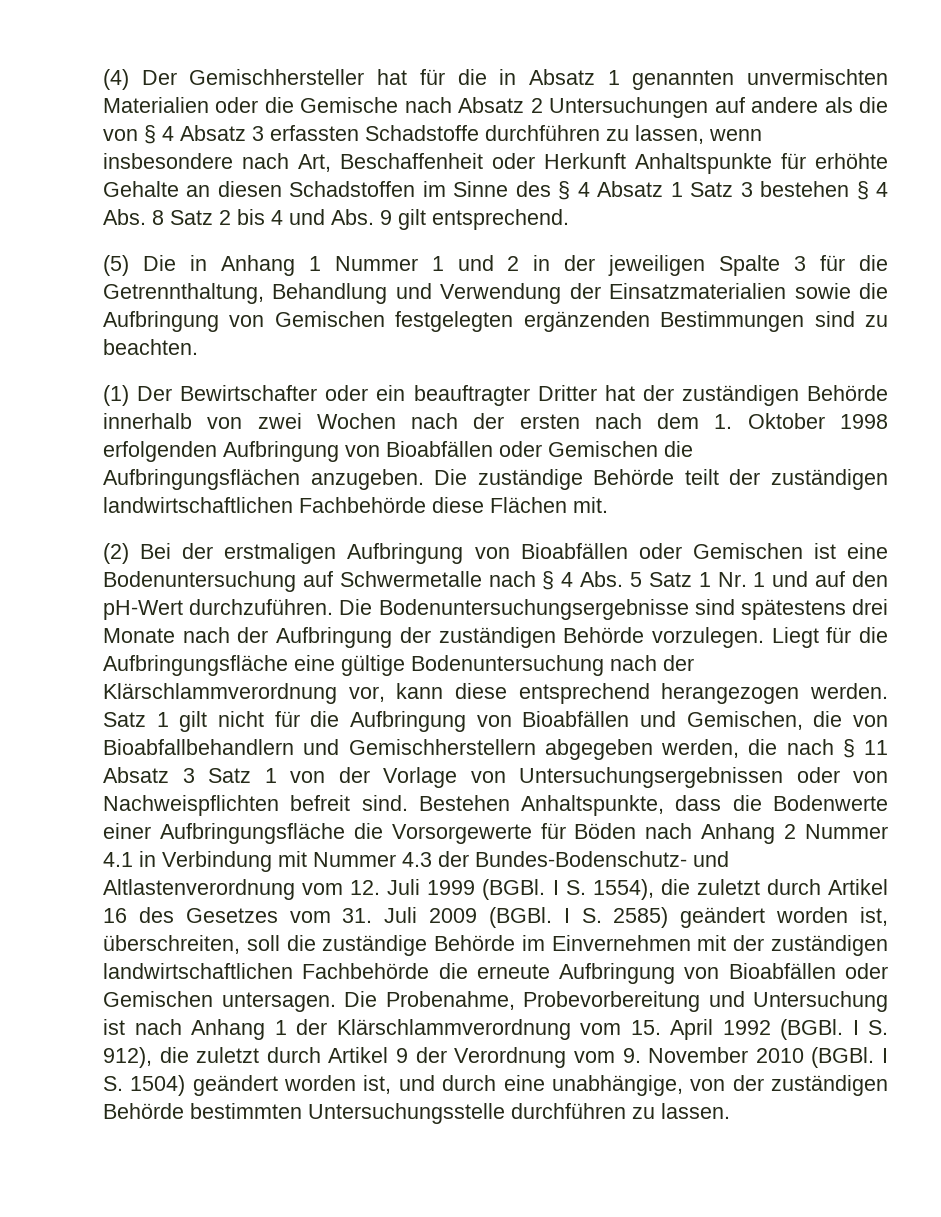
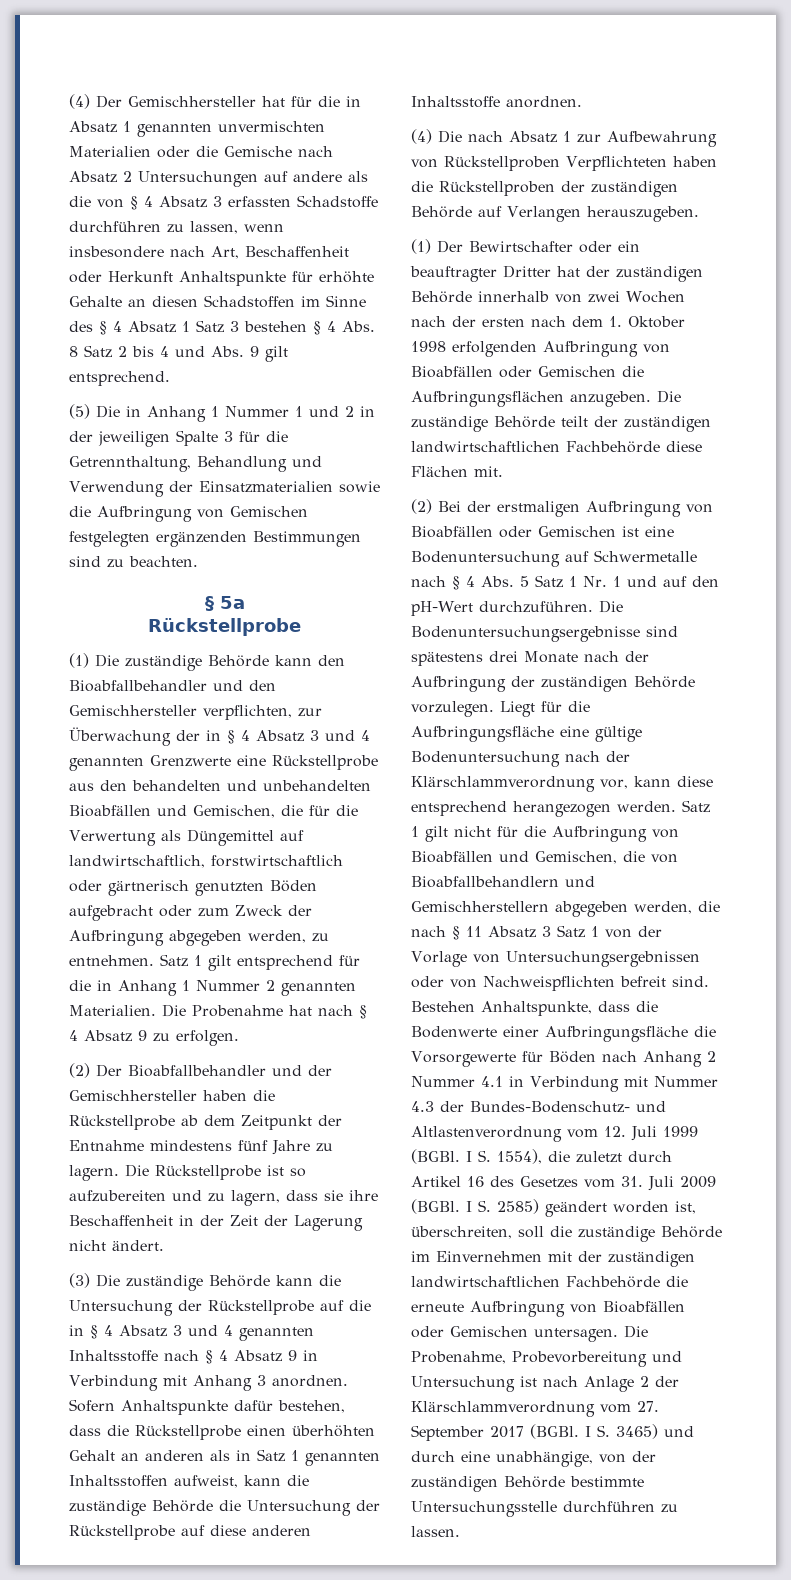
+ § 5a
+ Rückstellprobe
+ (1) Die zuständige Behörde kann den Bioabfallbehandler und den Gemischhersteller verpflichten, zur Überwachung der in § 4 Absatz 3 und 4 genannten Grenzwerte eine Rückstellprobe aus den behandelten und unbehandelten Bioabfällen und Gemischen, die für die Verwertung als Düngemittel auf landwirtschaftlich, forstwirtschaftlich oder gärtnerisch genutzten Böden aufgebracht oder zum Zweck der Aufbringung abgegeben werden, zu entnehmen. Satz 1 gilt entsprechend für die in Anhang 1 Nummer 2 genannten Materialien. Die Probenahme hat nach § 4 Absatz 9 zu erfolgen.
+ (2) Der Bioabfallbehandler und der Gemischhersteller haben die Rückstellprobe ab dem Zeitpunkt der Entnahme mindestens fünf Jahre zu lagern. Die Rückstellprobe ist so aufzubereiten und zu lagern, dass sie ihre Beschaffenheit in der Zeit der Lagerung nicht ändert.
+ (3) Die zuständige Behörde kann die Untersuchung der Rückstellprobe auf die in § 4 Absatz 3 und 4 genannten Inhaltsstoffe nach § 4 Absatz 9 in Verbindung mit Anhang 3 anordnen. Sofern Anhaltspunkte dafür bestehen, dass die Rückstellprobe einen überhöhten Gehalt an anderen als in Satz 1 genannten Inhaltsstoffen aufweist, kann die zuständige Behörde die Untersuchung der Rückstellprobe auf diese anderen Inhaltsstoffe anordnen.
+ (4) Die nach Absatz 1 zur Aufbewahrung von Rückstellproben Verpflichteten haben die Rückstellproben der zuständigen Behörde auf Verlangen herauszugeben.
- Die Probenahme, Probevorbereitung und Untersuchung ist nach Anhang 1 der Klärschlammverordnung vom 15. April 1992 (BGBl. I S. 912), die zuletzt durch Artikel 9 der Verordnung vom 9. November 2010 (BGBl. I S. 1504) geändert worden ist, und durch eine unabhängige, von der zuständigen Behörde bestimmten Untersuchungsstelle durchführen zu lassen.
+ Die Probenahme, Probevorbereitung und Untersuchung ist nach Anlage 2 der Klärschlammverordnung vom 27. September 2017 (BGBl. I S. 3465) und durch eine unabhängige, von der zuständigen Behörde bestimmte Untersuchungsstelle durchführen zu lassen.

